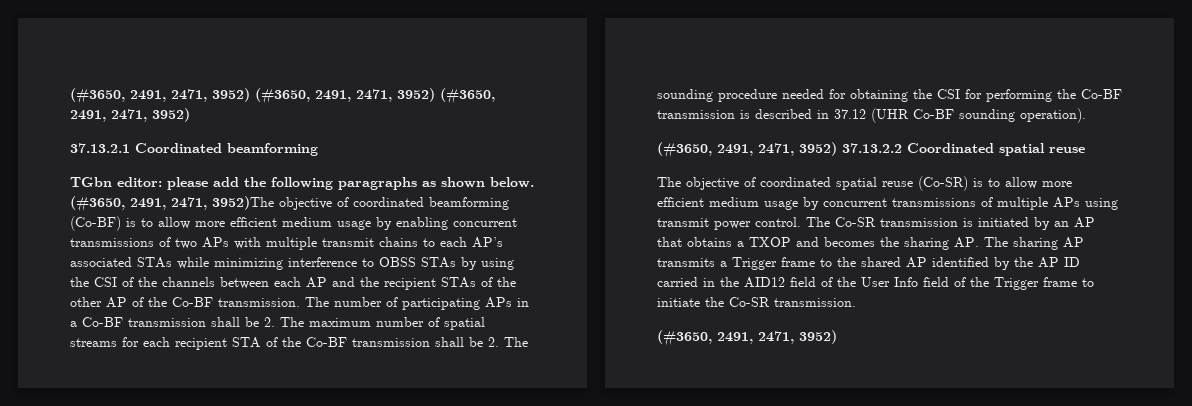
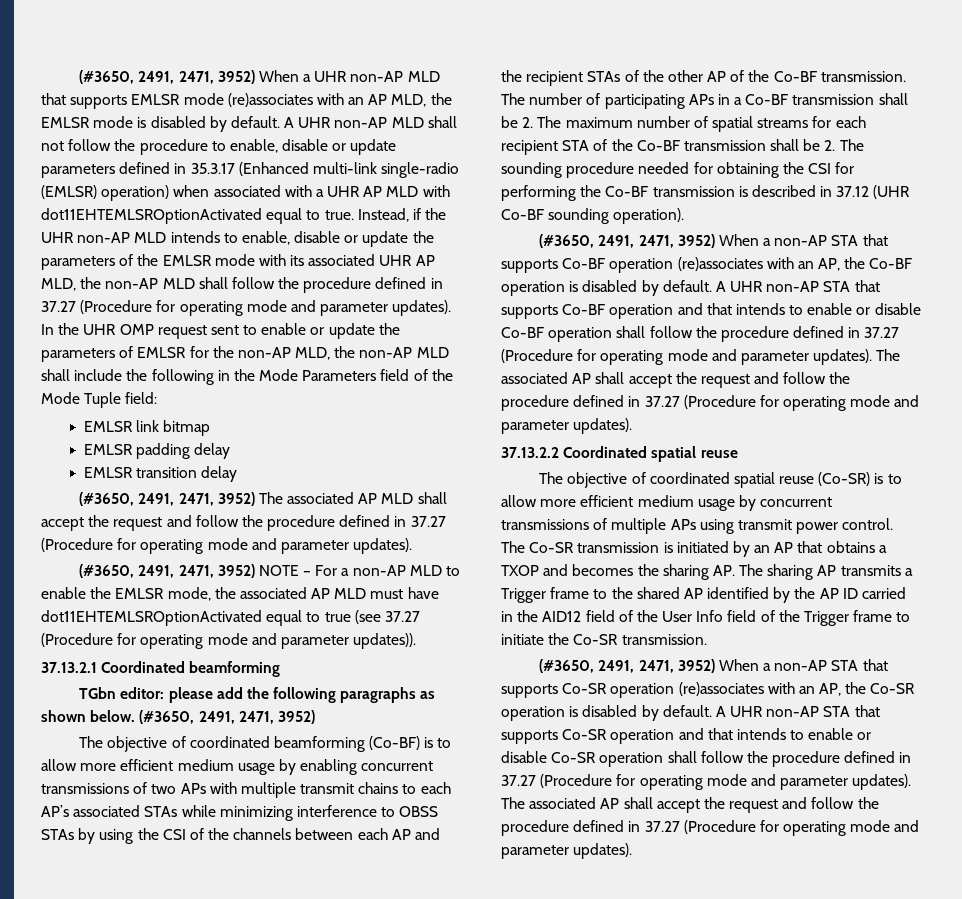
- (#3650, 2491, 2471, 3952) (#3650, 2491, 2471, 3952) (#3650, 2491, 2471, 3952)
+ (#3650, 2491, 2471, 3952) When a UHR non-AP MLD that supports EMLSR mode (re)associates with an AP MLD, the EMLSR mode is disabled by default. A UHR non-AP MLD shall not follow the procedure to enable, disable or update parameters defined in 35.3.17 (Enhanced multi-link single-radio (EMLSR) operation) when associated with a UHR AP MLD with dot11EHTEMLSROptionActivated equal to true. Instead, if the UHR non-AP MLD intends to enable, disable or update the parameters of the EMLSR mode with its associated UHR AP MLD, the non-AP MLD shall follow the procedure defined in 37.27 (Procedure for operating mode and parameter updates). In the UHR OMP request sent to enable or update the parameters of EMLSR for the non-AP MLD, the non-AP MLD shall include the following in the Mode Parameters field of the Mode Tuple field:
+ EMLSR link bitmap
+ EMLSR padding delay
+ EMLSR transition delay
+ (#3650, 2491, 2471, 3952) The associated AP MLD shall accept the request and follow the procedure defined in 37.27 (Procedure for operating mode and parameter updates).
+ (#3650, 2491, 2471, 3952) NOTE – For a non-AP MLD to enable the EMLSR mode, the associated AP MLD must have dot11EHTEMLSROptionActivated equal to true (see 37.27 (Procedure for operating mode and parameter updates)).
- please add the following paragraphs as shown below. (#3650, 2491, 2471, 3952)The objective of coordinated beamforming (Co-BF) is to allow more efficient medium usage by enabling concurrent transmissions of two APs with multiple transmit chains to each AP’s associated STAs while minimizing interference to OBSS STAs by using the CSI of the channels between each AP and the recipient STAs of the other AP of the Co-BF transmission.
+ please add the following paragraphs as shown below. (#3650, 2491, 2471, 3952)
+ The objective of coordinated beamforming (Co-BF) is to allow more efficient medium usage by enabling concurrent transmissions of two APs with multiple transmit chains to each AP’s associated STAs while minimizing interference to OBSS STAs by using the CSI of the channels between each AP and the recipient STAs of the other AP of the Co-BF transmission.
- (#3650, 2491, 2471, 3952) 37.13.2.2 Coordinated spatial reuse
+ (#3650, 2491, 2471, 3952) When a non-AP STA that supports Co-BF operation (re)associates with an AP, the Co-BF operation is disabled by default. A UHR non-AP STA that supports Co-BF operation and that intends to enable or disable Co-BF operation shall follow the procedure defined in 37.27 (Procedure for operating mode and parameter updates). The associated AP shall accept the request and follow the procedure defined in 37.27 (Procedure for operating mode and parameter updates).
+ 37.13.2.2 Coordinated spatial reuse
  The Co-SR transmission is initiated by an AP that obtains a TXOP and becomes the sharing AP. The sharing AP transmits a Trigger frame to the shared AP identified by the AP ID carried in the AID12 field of the User Info field of the Trigger frame to initiate the Co-SR transmission.
- (#3650, 2491, 2471, 3952)
+ (#3650, 2491, 2471, 3952) When a non-AP STA that supports Co-SR operation (re)associates with an AP, the Co-SR operation is disabled by default. A UHR non-AP STA that supports Co-SR operation and that intends to enable or disable Co-SR operation shall follow the procedure defined in 37.27 (Procedure for operating mode and parameter updates). The associated AP shall accept the request and follow the procedure defined in 37.27 (Procedure for operating mode and parameter updates).

